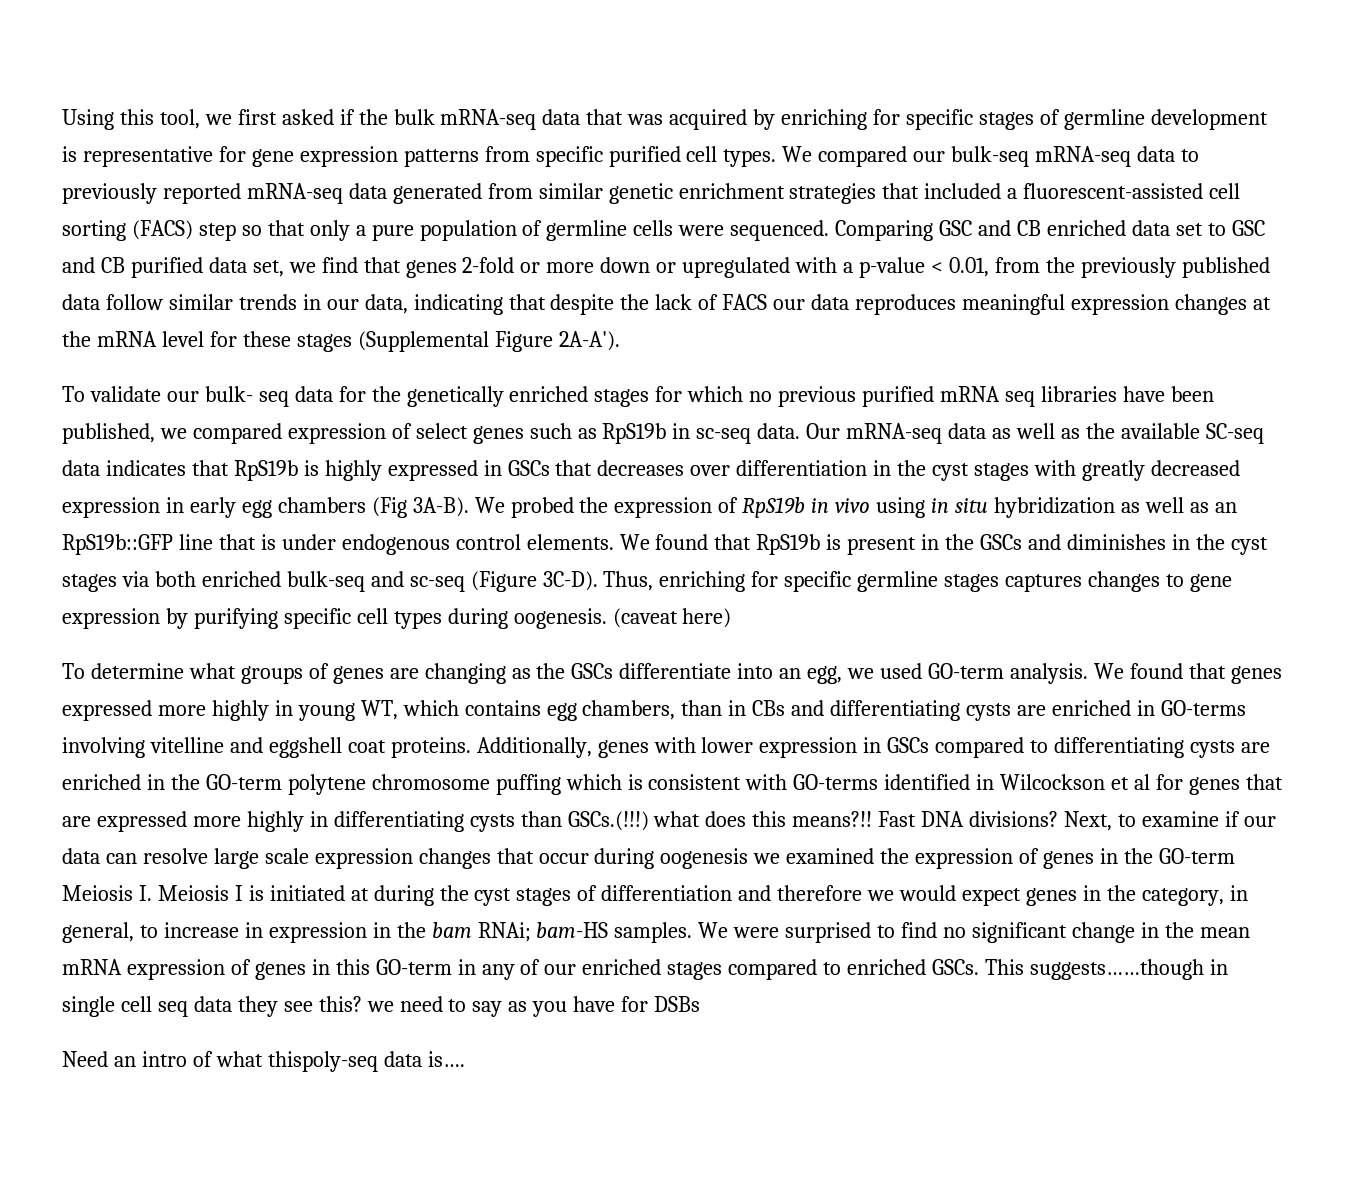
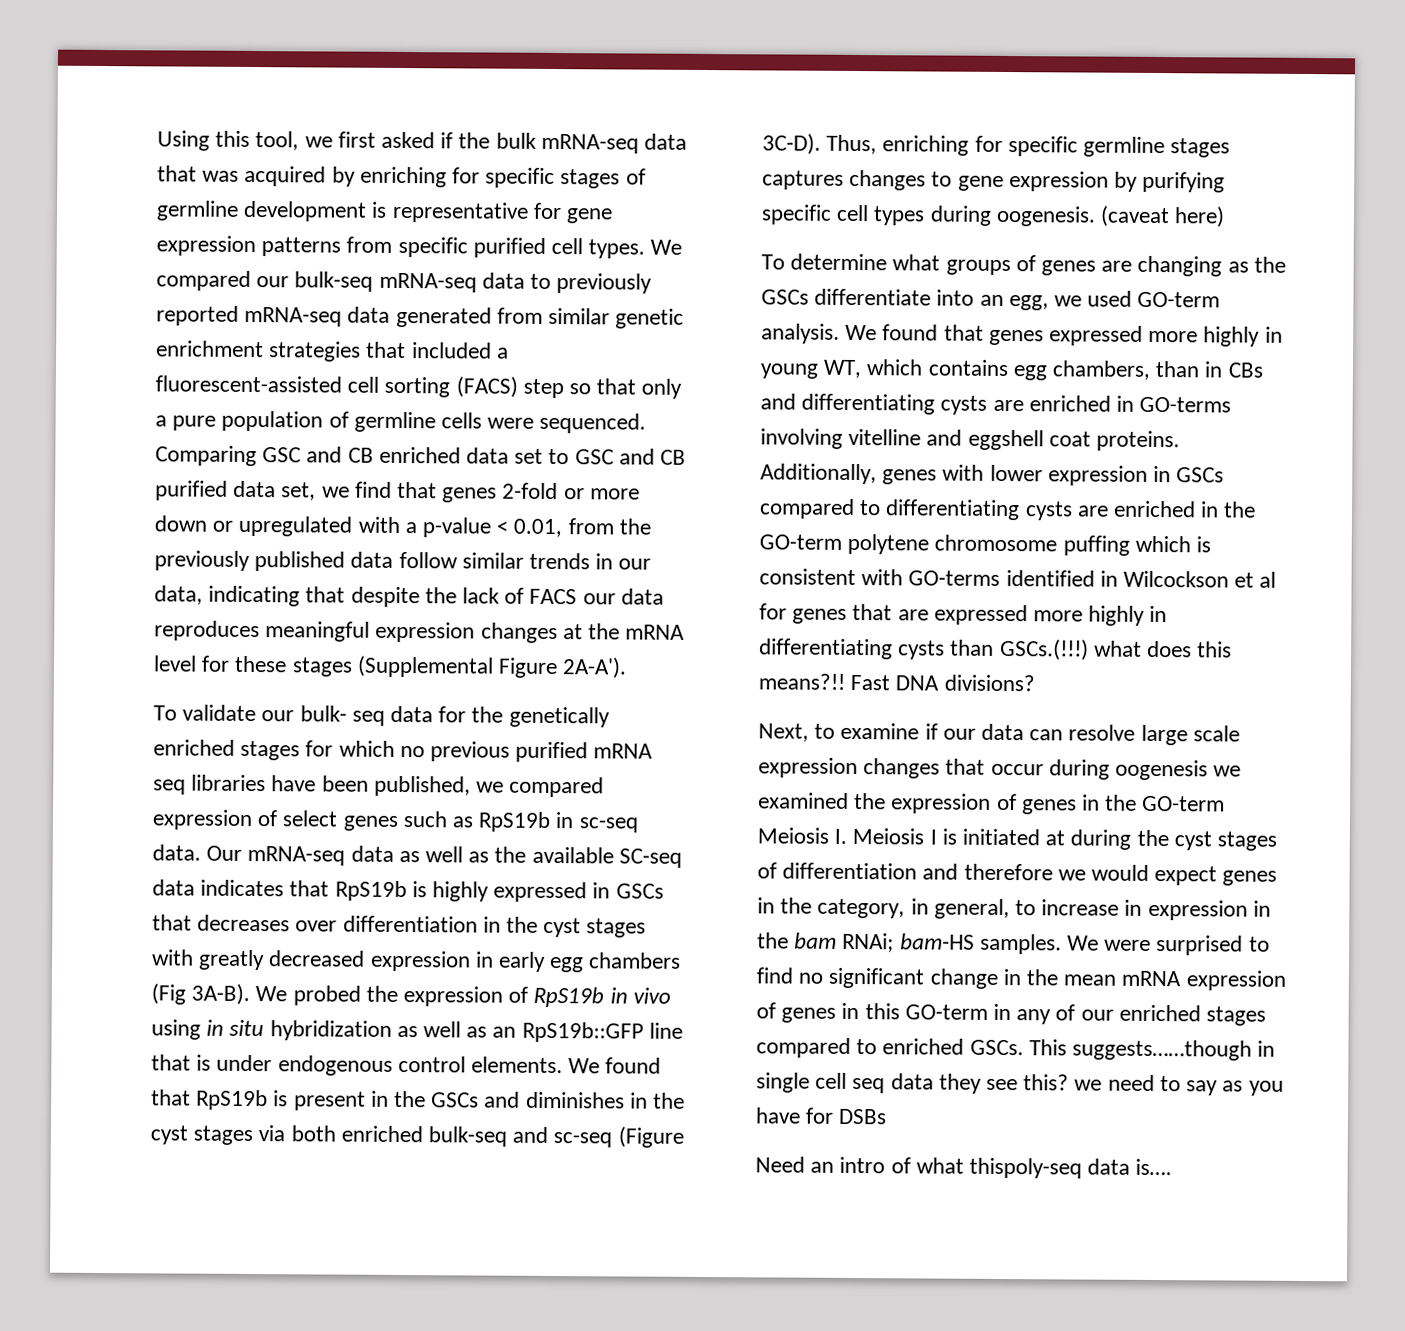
- Fast DNA divisions? Next, to examine if our data can resolve large scale expression changes that occur during oogenesis we examined the expression of genes in the GO-term Meiosis I. Meiosis I is initiated at during the cyst stages of differentiation and therefore we would expect genes in the category, in general, to increase in expression in the bam RNAi;
+ Fast DNA divisions?
+ Next, to examine if our data can resolve large scale expression changes that occur during oogenesis we examined the expression of genes in the GO-term Meiosis I. Meiosis I is initiated at during the cyst stages of differentiation and therefore we would expect genes in the category, in general, to increase in expression in the bam RNAi;

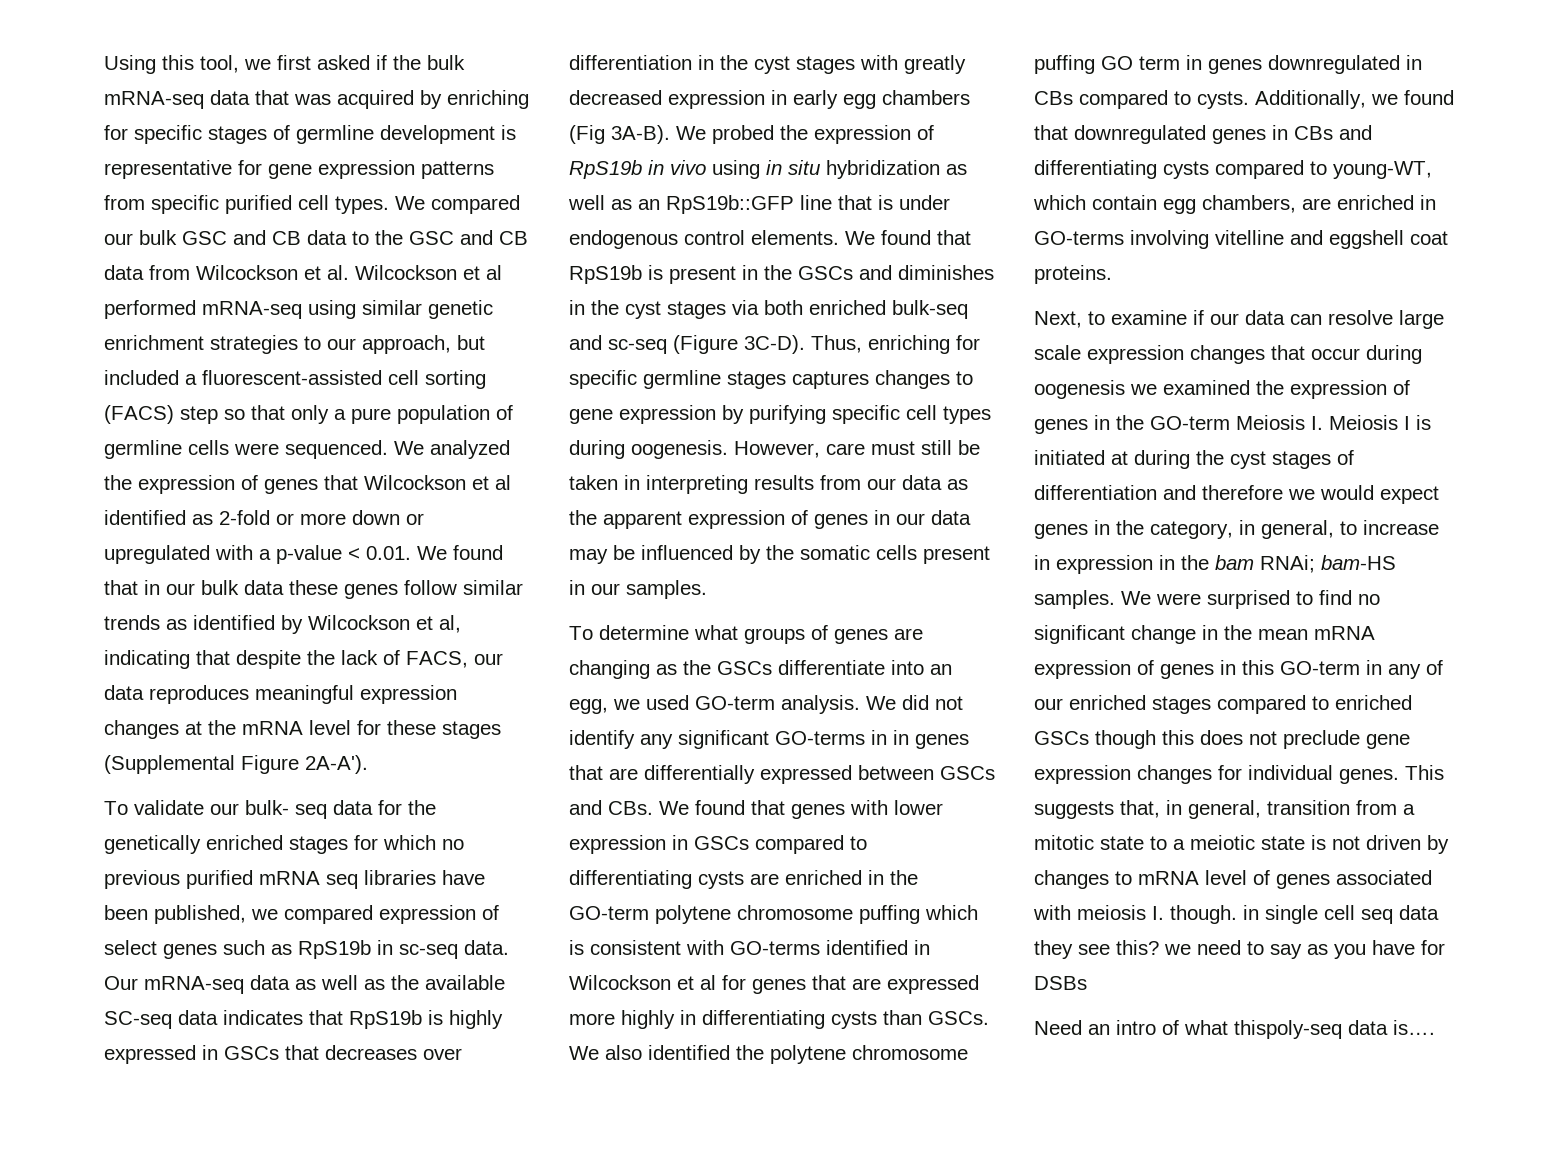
- We compared our bulk-seq mRNA-seq data to previously reported mRNA-seq data generated from similar genetic enrichment strategies that included a fluorescent-assisted cell sorting (FACS) step so that only a pure population of germline cells were sequenced.
+ We compared our bulk GSC and CB data to the GSC and CB data from Wilcockson et al. Wilcockson et al performed mRNA-seq using similar genetic enrichment strategies to our approach, but included a fluorescent-assisted cell sorting (FACS) step so that only a pure population of germline cells were sequenced.
- Comparing GSC and CB enriched data set to GSC and CB purified data set, we find that genes 2-fold or more down or upregulated with a p-value < 0.01, from the previously published data follow similar trends in our data, indicating that despite the lack of FACS our data reproduces meaningful expression changes at the mRNA level for these stages (Supplemental Figure 2A-A').
+ We analyzed the expression of genes that Wilcockson et al identified as 2-fold or more down or upregulated with a p-value < 0.01. We found that in our bulk data these genes follow similar trends as identified by Wilcockson et al, indicating that despite the lack of FACS, our data reproduces meaningful expression changes at the mRNA level for these stages (Supplemental Figure 2A-A').
- (caveat here)
+ However, care must still be taken in interpreting results from our data as the apparent expression of genes in our data may be influenced by the somatic cells present in our samples.
- We found that genes expressed more highly in young WT, which contains egg chambers, than in CBs and differentiating cysts are enriched in GO-terms involving vitelline and eggshell coat proteins. Additionally, genes with lower expression in GSCs compared to differentiating cysts are enriched in the GO-term polytene chromosome puffing which is consistent with GO-terms identified in Wilcockson et al for genes that are expressed more highly in differentiating cysts than GSCs.(!!!) what does this means?!! Fast DNA divisions?
+ We did not identify any significant GO-terms in in genes that are differentially expressed between GSCs and CBs. We found that genes with lower expression in GSCs compared to differentiating cysts are enriched in the GO-term polytene chromosome puffing which is consistent with GO-terms identified in Wilcockson et al for genes that are expressed more highly in differentiating cysts than GSCs. We also identified the polytene chromosome puffing GO term in genes downregulated in CBs compared to cysts. Additionally, we found that downregulated genes in CBs and differentiating cysts compared to young-WT, which contain egg chambers, are enriched in GO-terms involving vitelline and eggshell coat proteins.
- We were surprised to find no significant change in the mean mRNA expression of genes in this GO-term in any of our enriched stages compared to enriched GSCs. This suggests……though in single cell seq data they see this? we need to say as you have for DSBs
+ We were surprised to find no significant change in the mean mRNA expression of genes in this GO-term in any of our enriched stages compared to enriched GSCs though this does not preclude gene expression changes for individual genes. This suggests that, in general, transition from a mitotic state to a meiotic state is not driven by changes to mRNA level of genes associated with meiosis I. though. in single cell seq data they see this? we need to say as you have for DSBs

